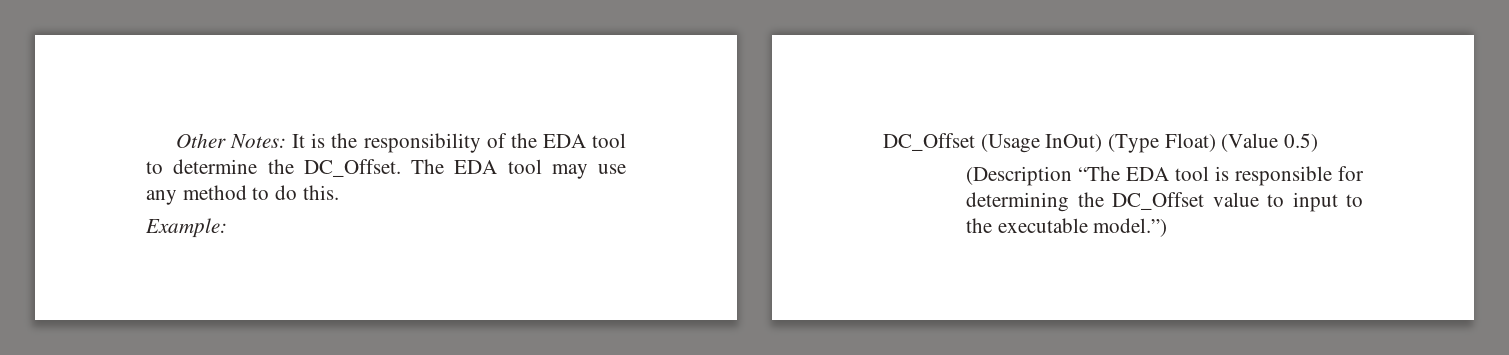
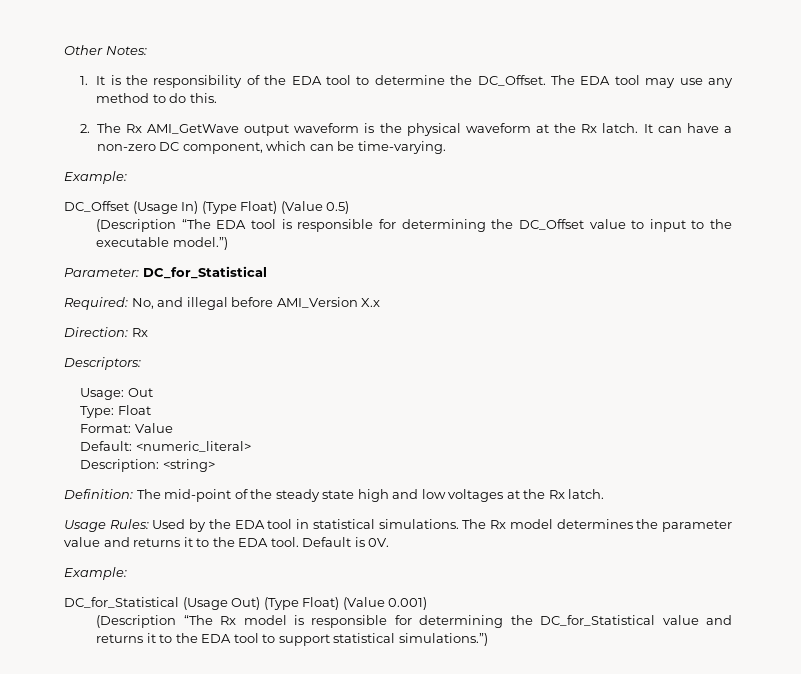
- Other Notes: It is the responsibility of the EDA tool to determine the DC_Offset.
+ Other Notes:
+ 1. It is the responsibility of the EDA tool to determine the DC_Offset.
+ 2. The Rx AMI_GetWave output waveform is the physical waveform at the Rx latch. It can have a non-zero DC component, which can be time-varying.
- DC_Offset (Usage InOut) (Type Float) (Value 0.5)
+ DC_Offset (Usage In) (Type Float) (Value 0.5)
+ Parameter: DC_for_Statistical
+ Required: No, and illegal before AMI_Version X.x
+ Direction: Rx
+ Descriptors:
+ Usage: Out
+ Type: Float
+ Format: Value
+ Default: <numeric_literal>
+ Description: <string>
+ Definition: The mid-point of the steady state high and low voltages at the Rx latch.
+ Usage Rules: Used by the EDA tool in statistical simulations. The Rx model determines the parameter value and returns it to the EDA tool. Default is 0V.
+ Example:
+ DC_for_Statistical (Usage Out) (Type Float) (Value 0.001)
+ (Description “The Rx model is responsible for determining the DC_for_Statistical value and returns it to the EDA tool to support statistical simulations.”)

